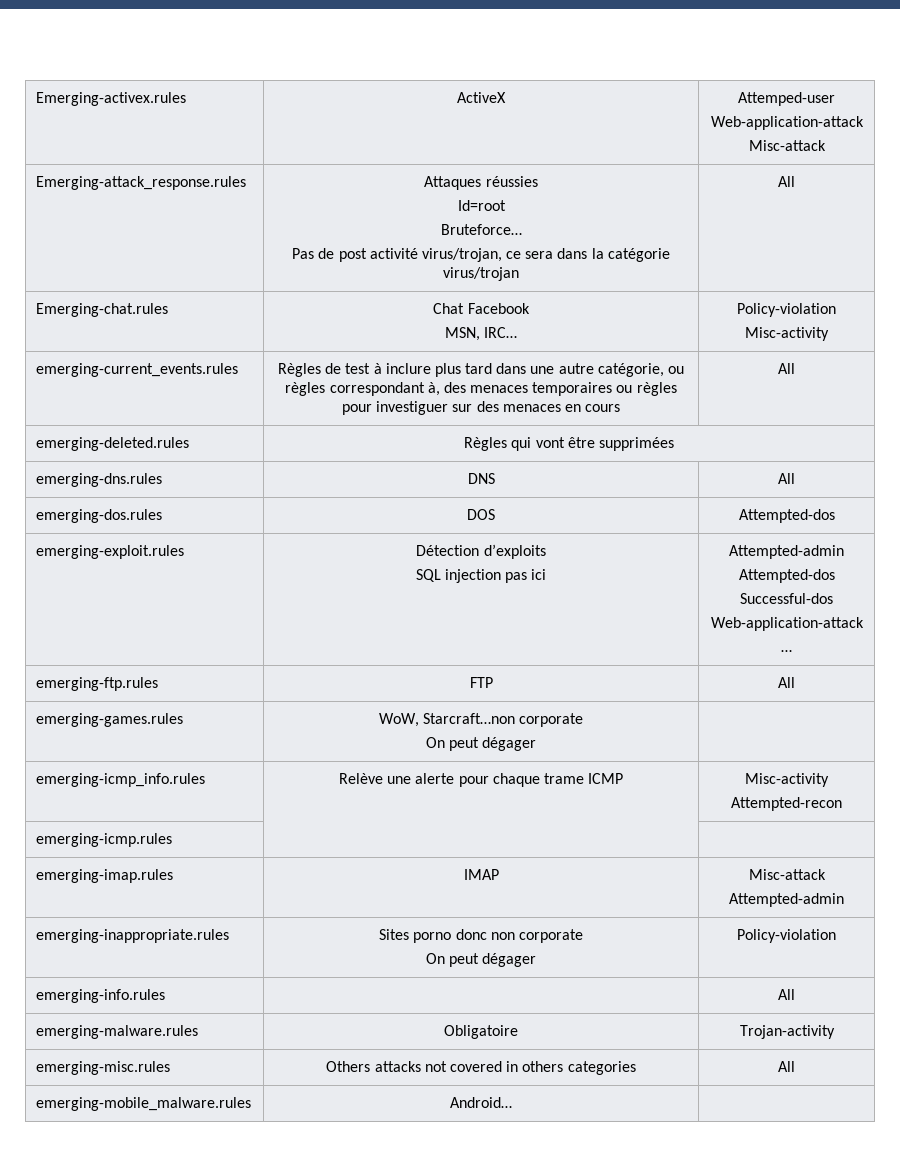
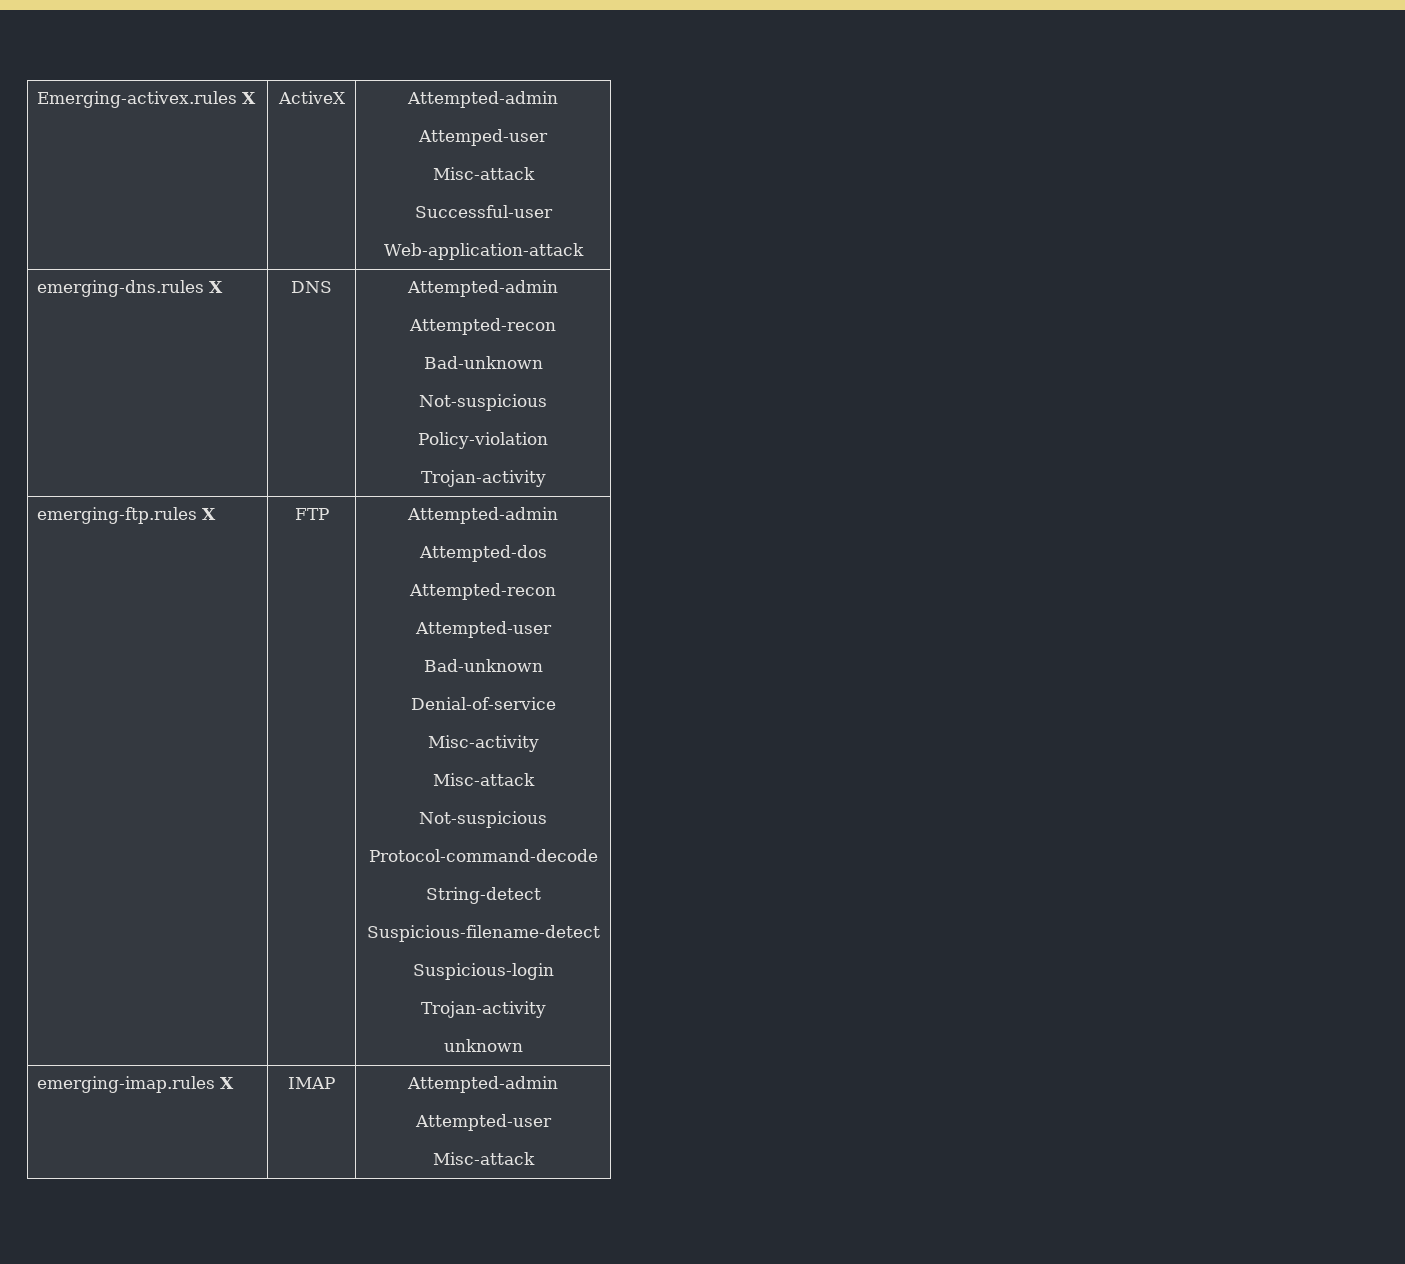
- Emerging-activex.rules | ActiveX | Attemped-user
+ Emerging-activex.rules X | ActiveX | Attempted-admin
+ Attemped-user
+ Misc-attack
+ Successful-user
  Web-application-attack
- Misc-attack
- Emerging-attack_response.rules | Attaques réussies
- Id=root
- Bruteforce…
- Pas de post activité virus/trojan, ce sera dans la catégorie virus/trojan | All
- Emerging-chat.rules | Chat Facebook
- MSN, IRC… | Policy-violation
- Misc-activity
- emerging-current_events.rules | Règles de test à inclure plus tard dans une autre catégorie, ou règles correspondant à, des menaces temporaires ou règles pour investiguer sur des menaces en cours | All
- emerging-deleted.rules | Règles qui vont être supprimées
- emerging-dns.rules | DNS | All
- emerging-dos.rules | DOS | Attempted-dos
- emerging-exploit.rules | Détection d’exploits
- SQL injection pas ici | Attempted-admin
+ emerging-dns.rules X | DNS | Attempted-admin
+ Attempted-recon
+ Bad-unknown
+ Not-suspicious
+ Policy-violation
+ Trojan-activity
+ emerging-ftp.rules X | FTP | Attempted-admin
  Attempted-dos
- Successful-dos
- Web-application-attack
- …
- emerging-ftp.rules | FTP | All
- emerging-games.rules | WoW, Starcraft…non corporate
- On peut dégager |
- emerging-icmp_info.rules | Relève une alerte pour chaque trame ICMP | Misc-activity
  Attempted-recon
- emerging-icmp.rules | |
+ Attempted-user
+ Bad-unknown
+ Denial-of-service
+ Misc-activity
+ Misc-attack
+ Not-suspicious
+ Protocol-command-decode
+ String-detect
+ Suspicious-filename-detect
+ Suspicious-login
+ Trojan-activity
+ unknown
- emerging-imap.rules | IMAP | Misc-attack
- Attempted-admin
- emerging-inappropriate.rules | Sites porno donc non corporate
- On peut dégager | Policy-violation
- emerging-info.rules | | All
- emerging-malware.rules | Obligatoire | Trojan-activity
- emerging-misc.rules | Others attacks not covered in others categories | All
- emerging-mobile_malware.rules | Android… |
+ emerging-imap.rules X | IMAP | Attempted-admin
+ Attempted-user
+ Misc-attack

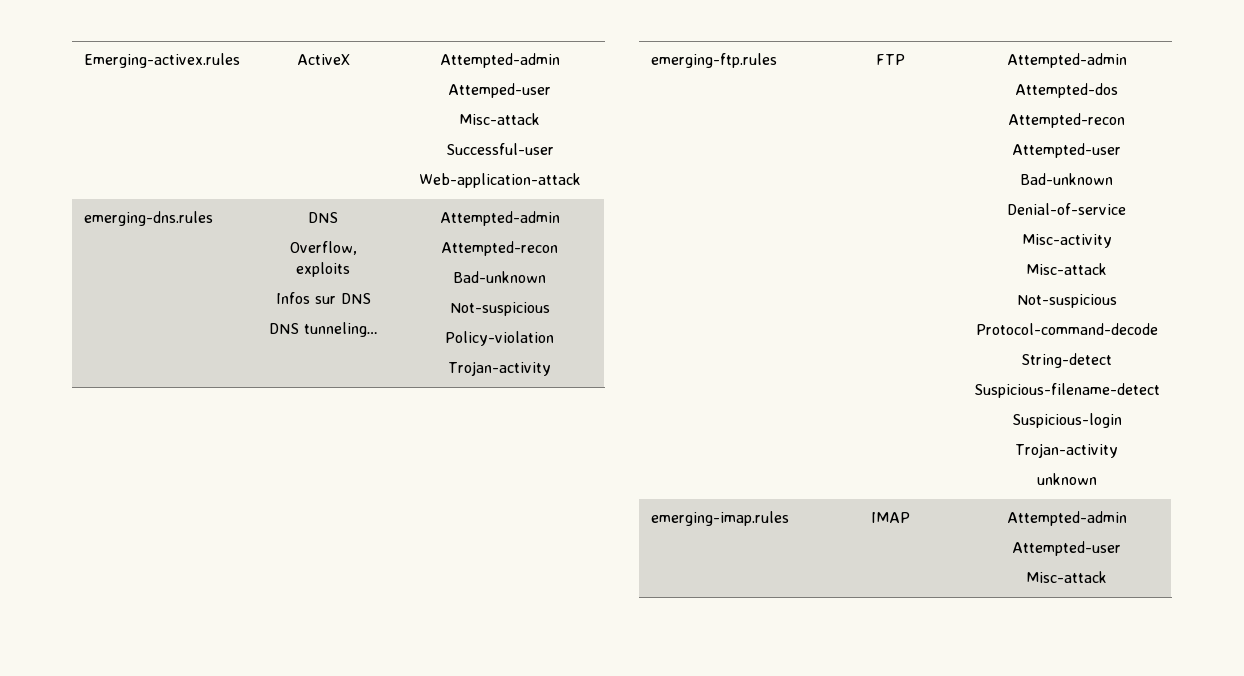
- Emerging-activex.rules X | ActiveX | Attempted-admin
+ Emerging-activex.rules | ActiveX | Attempted-admin
- emerging-dns.rules X | DNS | Attempted-admin
+ emerging-dns.rules | DNS
+ Overflow, exploits
+ Infos sur DNS
+ DNS tunneling… | Attempted-admin
- emerging-ftp.rules X | FTP | Attempted-admin
+ emerging-ftp.rules | FTP | Attempted-admin
- emerging-imap.rules X | IMAP | Attempted-admin
+ emerging-imap.rules | IMAP | Attempted-admin

